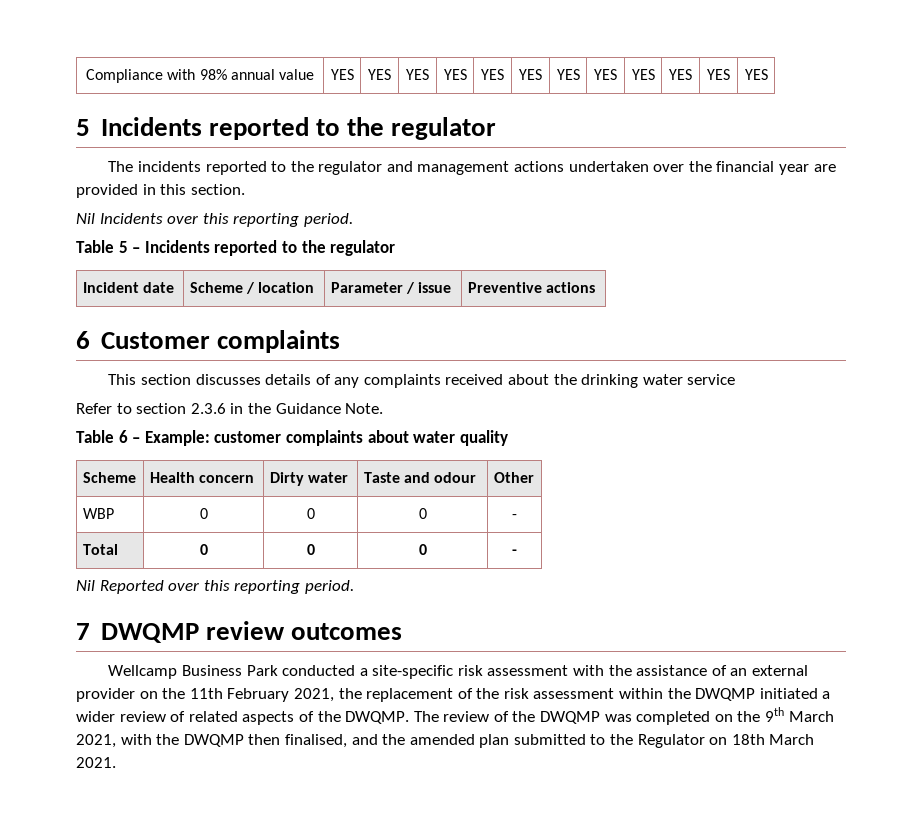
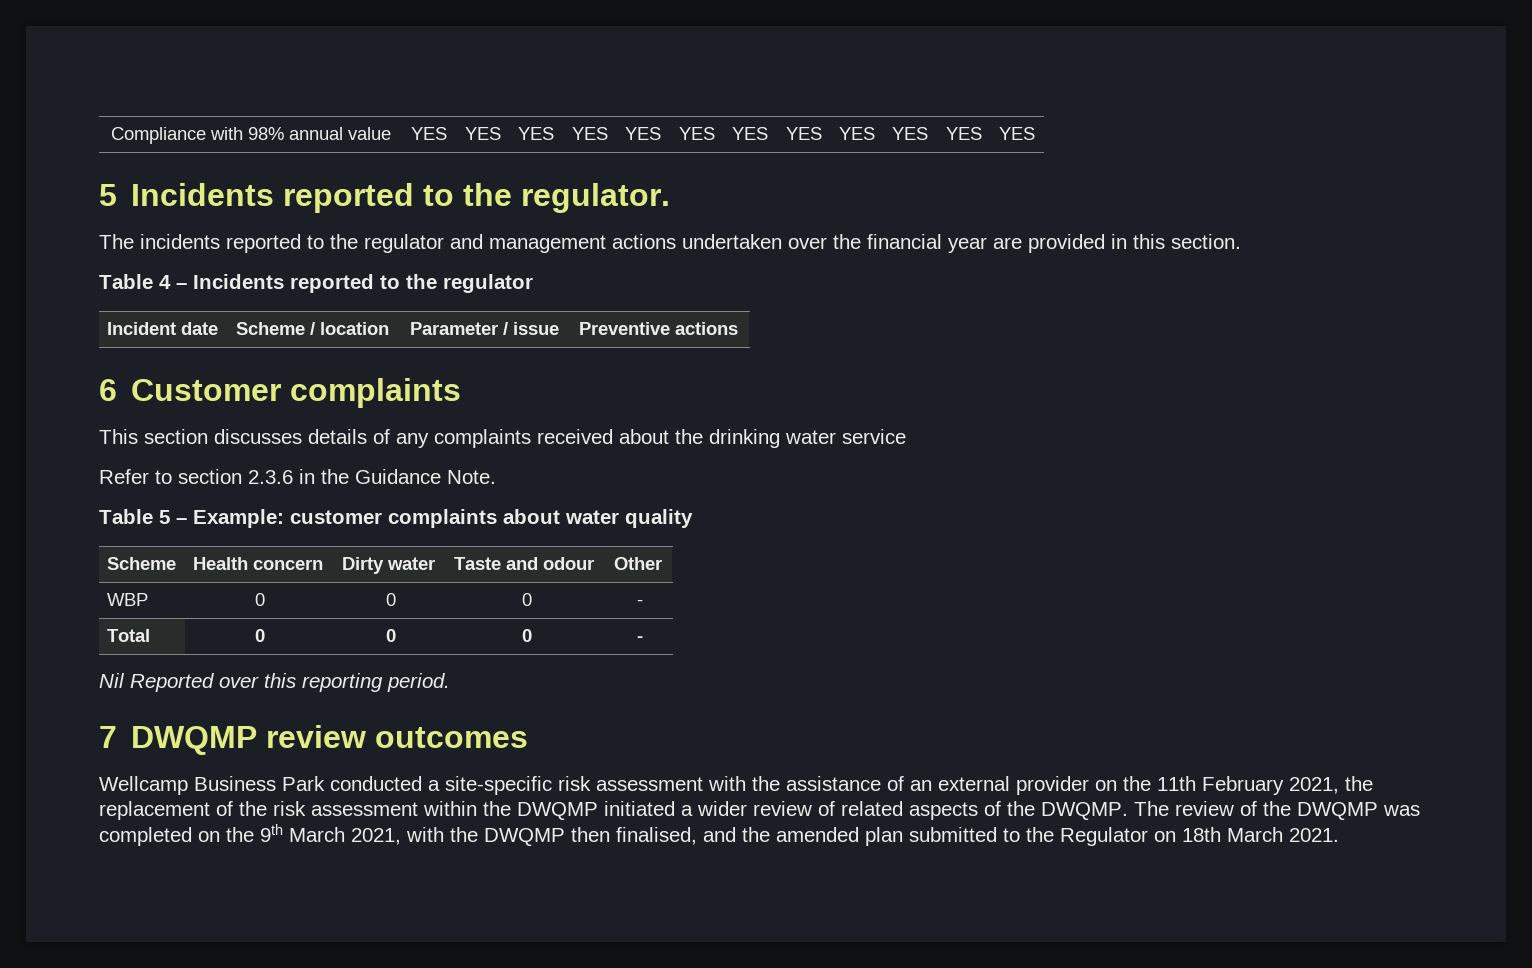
- 5 Incidents reported to the regulator
+ 5 Incidents reported to the regulator.
- Nil Incidents over this reporting period.
- Table 5 – Incidents reported to the regulator
+ Table 4 – Incidents reported to the regulator
- Table 6 – Example: customer complaints about water quality
+ Table 5 – Example: customer complaints about water quality

